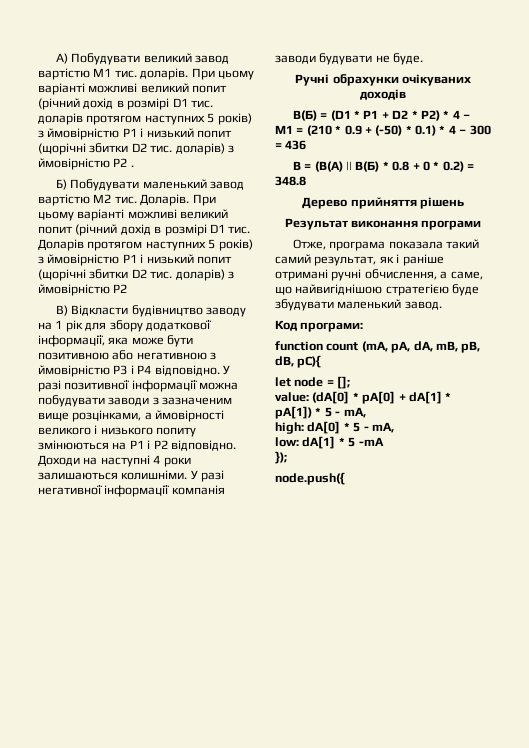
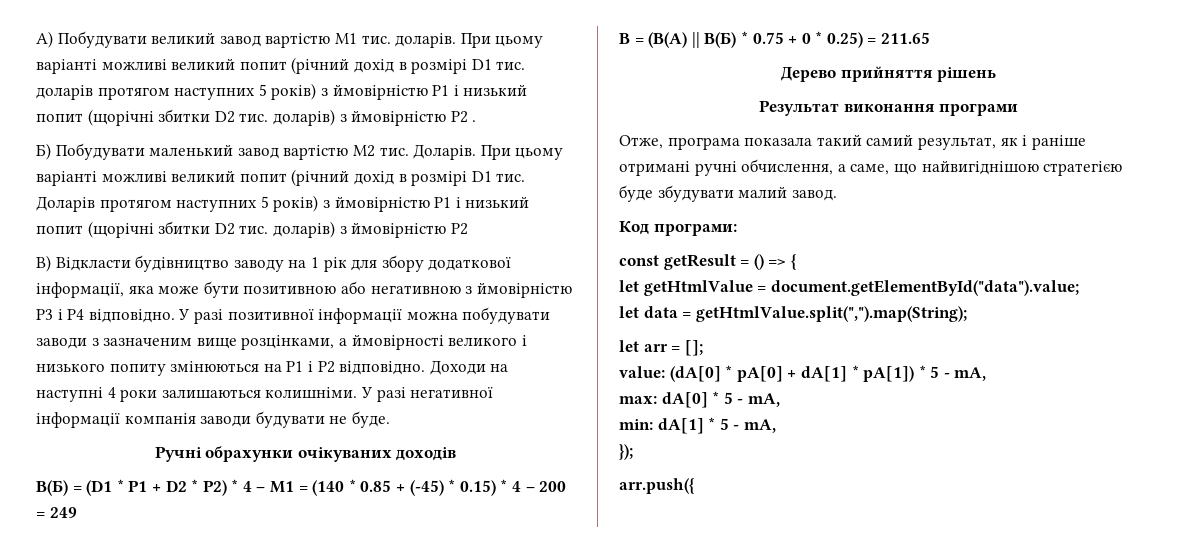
- В(Б) = (D1 * P1 + D2 * P2) * 4 – M1 = (210 * 0.9 + (-50) * 0.1) * 4 – 300 = 436
+ В(Б) = (D1 * P1 + D2 * P2) * 4 – M1 = (140 * 0.85 + (-45) * 0.15) * 4 – 200 = 249
- В = (В(А) || В(Б) * 0.8 + 0 * 0.2) = 348.8
+ В = (В(А) || В(Б) * 0.75 + 0 * 0.25) = 211.65
- Отже, програма показала такий самий результат, як і раніше отримані ручні обчислення, а саме, що найвигіднішою стратегією буде збудувати маленький завод.
+ Отже, програма показала такий самий результат, як і раніше отримані ручні обчислення, а саме, що найвигіднішою стратегією буде збудувати малий завод.
- function count (mA, pA, dA, mB, pB, dB, pC){
- let node = [];
+ const getResult = () => {
+ let getHtmlValue = document.getElementById("data").value;
+ let data = getHtmlValue.split(",").map(String);
+ let arr = [];
- high: dA[0] * 5 - mA,
+ max: dA[0] * 5 - mA,
- low: dA[1] * 5 -mA
+ min: dA[1] * 5 - mA,
- node.push({
+ arr.push({

